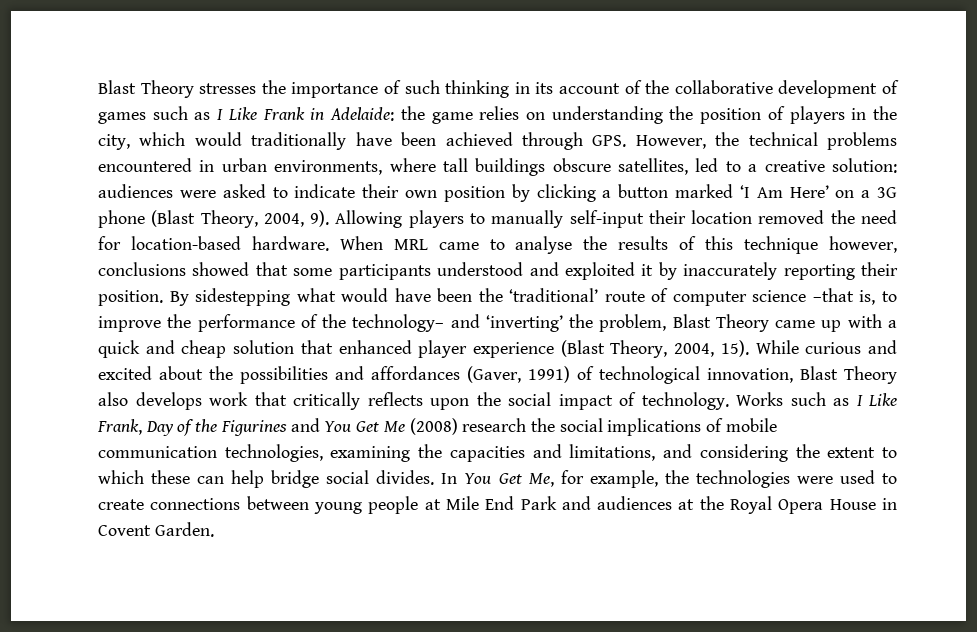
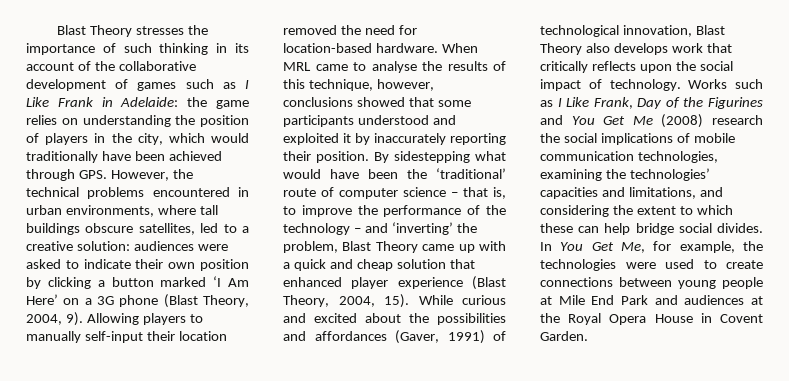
- When MRL came to analyse the results of this technique however, conclusions showed that some participants understood and exploited it by inaccurately reporting their position.
+ When MRL came to analyse the results of this technique, however, conclusions showed that some participants understood and exploited it by inaccurately reporting their position.
- By sidestepping what would have been the ‘traditional’ route of computer science –that is, to improve the performance of the technology– and ‘inverting’ the problem, Blast Theory came up with a quick and cheap solution that enhanced player experience (Blast Theory, 2004, 15).
+ By sidestepping what would have been the ‘traditional’ route of computer science – that is, to improve the performance of the technology – and ‘inverting’ the problem, Blast Theory came up with a quick and cheap solution that enhanced player experience (Blast Theory, 2004, 15).
- Works such as I Like Frank, Day of the Figurines and You Get Me (2008) research the social implications of mobile communication technologies, examining the capacities and limitations, and considering the extent to which these can help bridge social divides.
+ Works such as I Like Frank, Day of the Figurines and You Get Me (2008) research the social implications of mobile communication technologies, examining the technologies’ capacities and limitations, and considering the extent to which these can help bridge social divides.

